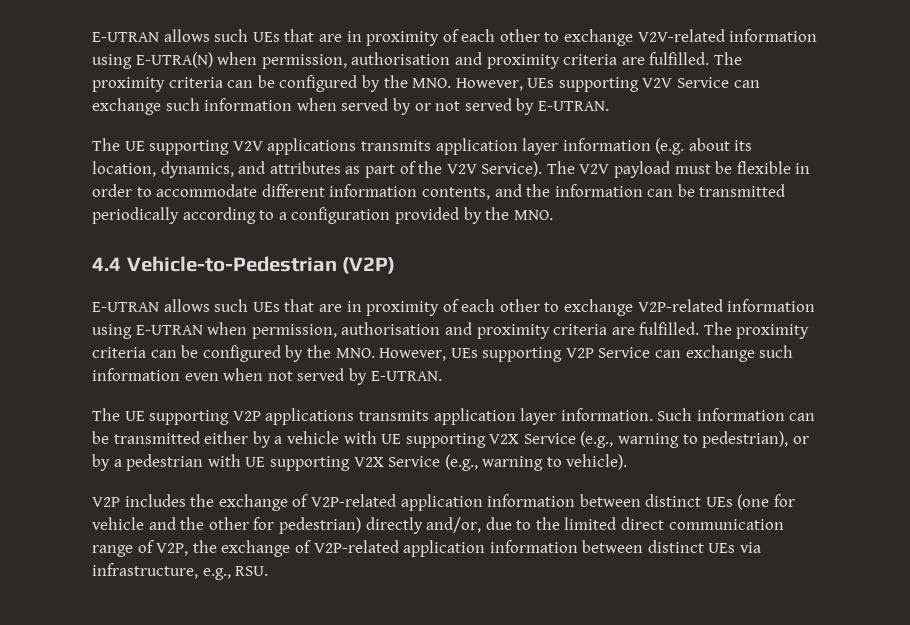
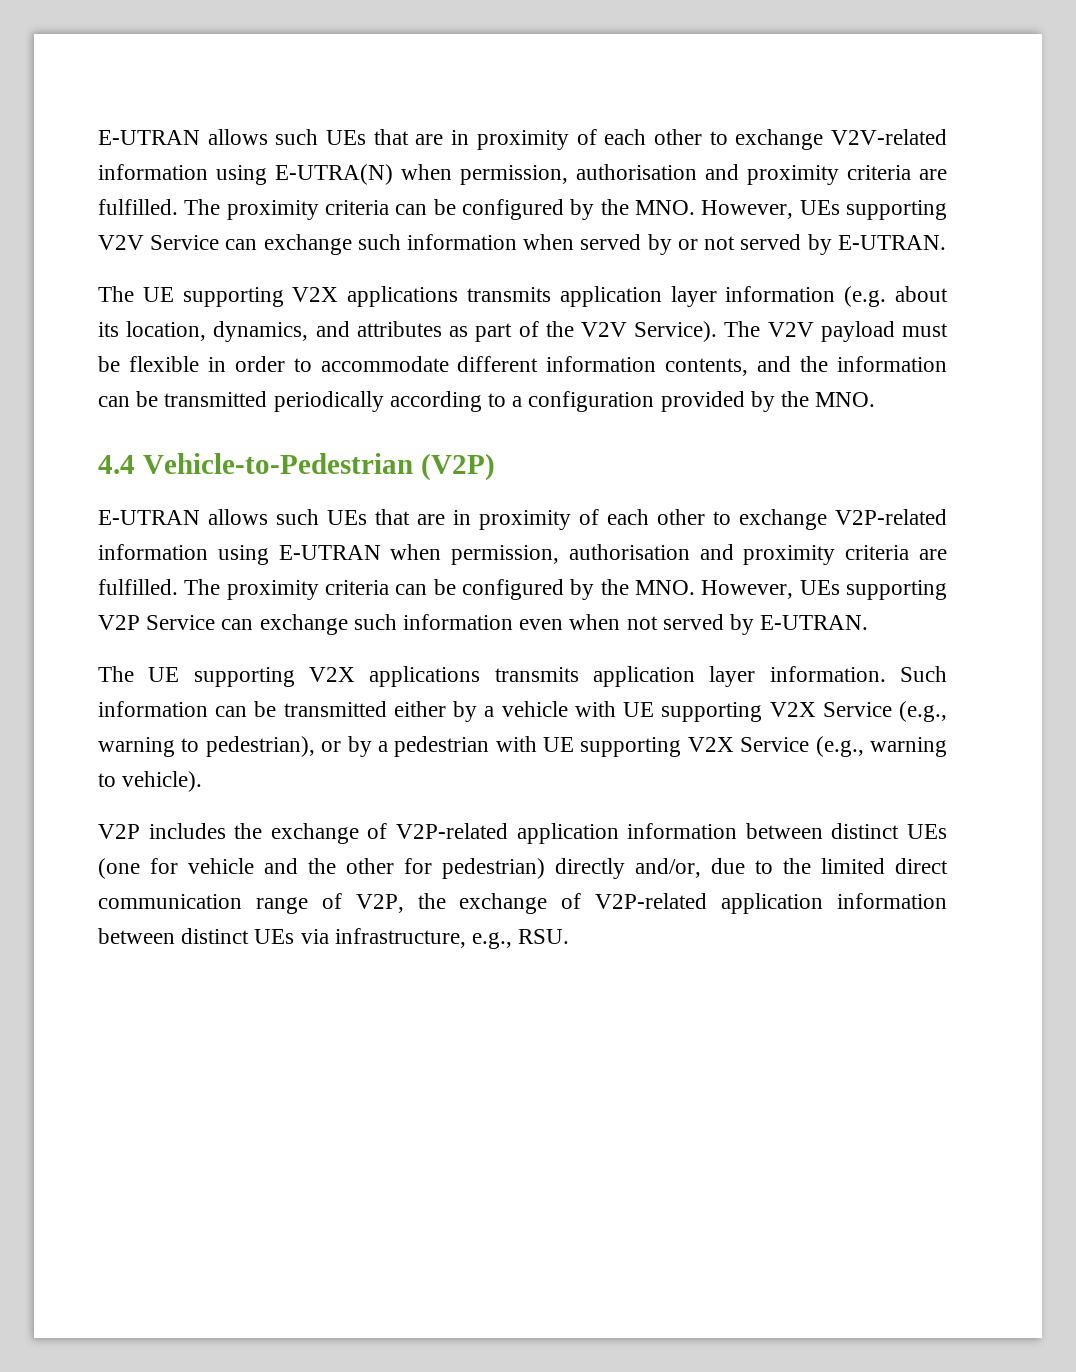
- The UE supporting V2V applications transmits application layer information (e.g. about its location, dynamics, and attributes as part of the V2V Service).
+ The UE supporting V2X applications transmits application layer information (e.g. about its location, dynamics, and attributes as part of the V2V Service).
- The UE supporting V2P applications transmits application layer information.
+ The UE supporting V2X applications transmits application layer information.

